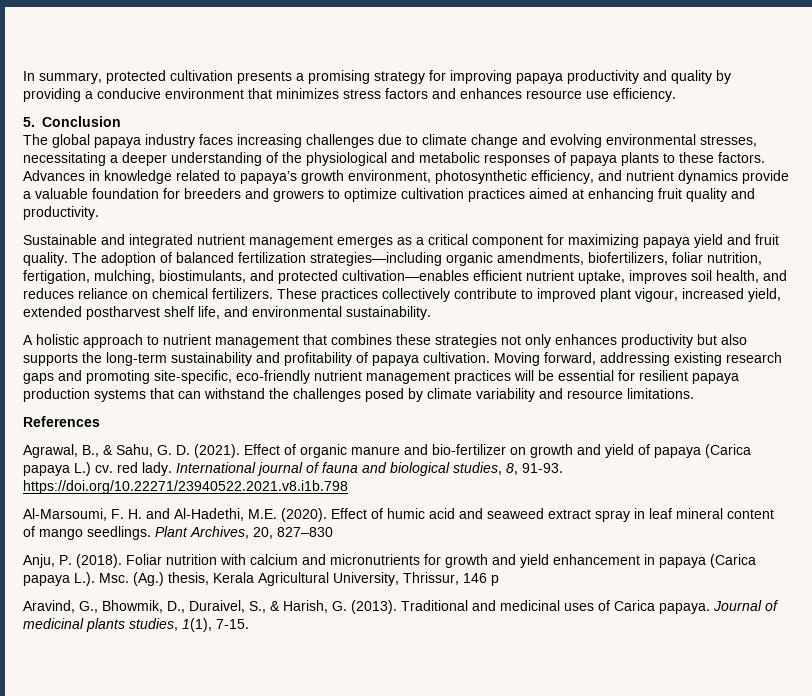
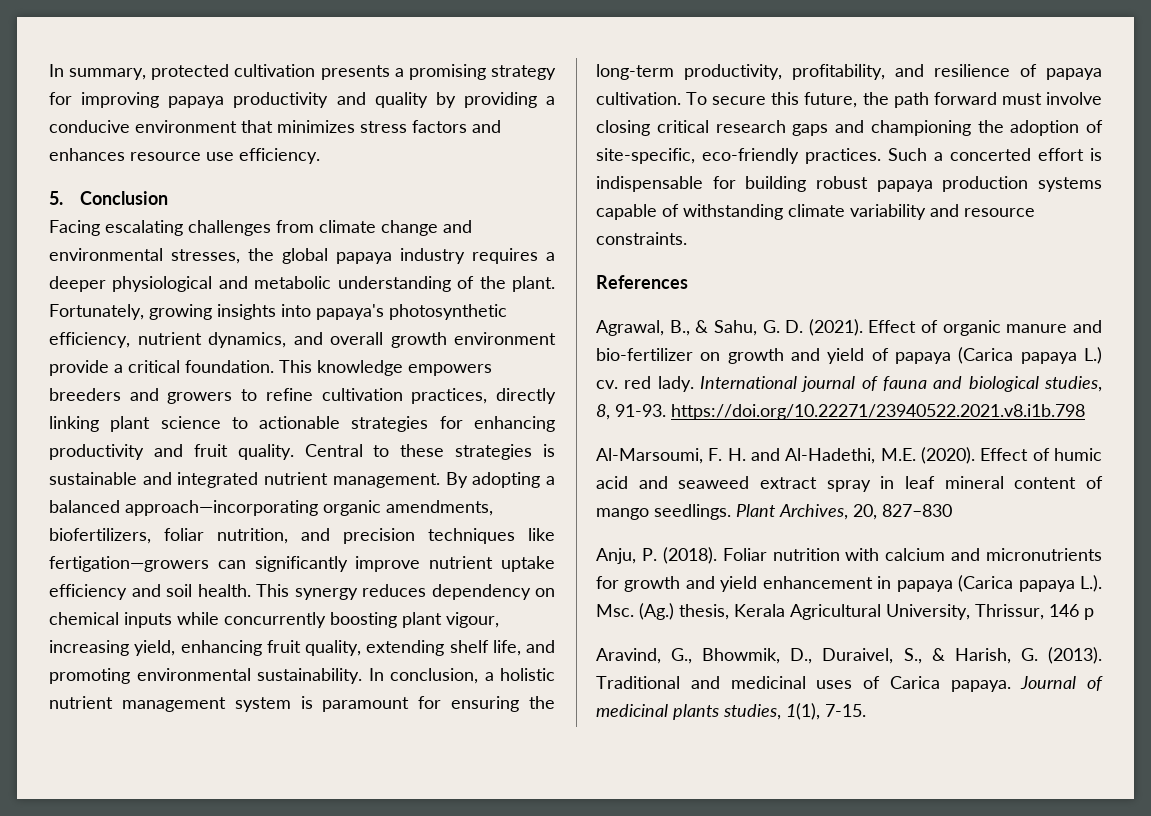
- The global papaya industry faces increasing challenges due to climate change and evolving environmental stresses, necessitating a deeper understanding of the physiological and metabolic responses of papaya plants to these factors. Advances in knowledge related to papaya’s growth environment, photosynthetic efficiency, and nutrient dynamics provide a valuable foundation for breeders and growers to optimize cultivation practices aimed at enhancing fruit quality and productivity.
- Sustainable and integrated nutrient management emerges as a critical component for maximizing papaya yield and fruit quality. The adoption of balanced fertilization strategies—including organic amendments, biofertilizers, foliar nutrition, fertigation, mulching, biostimulants, and protected cultivation—enables efficient nutrient uptake, improves soil health, and reduces reliance on chemical fertilizers. These practices collectively contribute to improved plant vigour, increased yield, extended postharvest shelf life, and environmental sustainability.
- A holistic approach to nutrient management that combines these strategies not only enhances productivity but also supports the long-term sustainability and profitability of papaya cultivation. Moving forward, addressing existing research gaps and promoting site-specific, eco-friendly nutrient management practices will be essential for resilient papaya production systems that can withstand the challenges posed by climate variability and resource limitations.
+ Facing escalating challenges from climate change and environmental stresses, the global papaya industry requires a deeper physiological and metabolic understanding of the plant. Fortunately, growing insights into papaya's photosynthetic efficiency, nutrient dynamics, and overall growth environment provide a critical foundation. This knowledge empowers breeders and growers to refine cultivation practices, directly linking plant science to actionable strategies for enhancing productivity and fruit quality. Central to these strategies is sustainable and integrated nutrient management. By adopting a balanced approach—incorporating organic amendments, biofertilizers, foliar nutrition, and precision techniques like fertigation—growers can significantly improve nutrient uptake efficiency and soil health. This synergy reduces dependency on chemical inputs while concurrently boosting plant vigour, increasing yield, enhancing fruit quality, extending shelf life, and promoting environmental sustainability. In conclusion, a holistic nutrient management system is paramount for ensuring the long-term productivity, profitability, and resilience of papaya cultivation. To secure this future, the path forward must involve closing critical research gaps and championing the adoption of site-specific, eco-friendly practices. Such a concerted effort is indispensable for building robust papaya production systems capable of withstanding climate variability and resource constraints.

